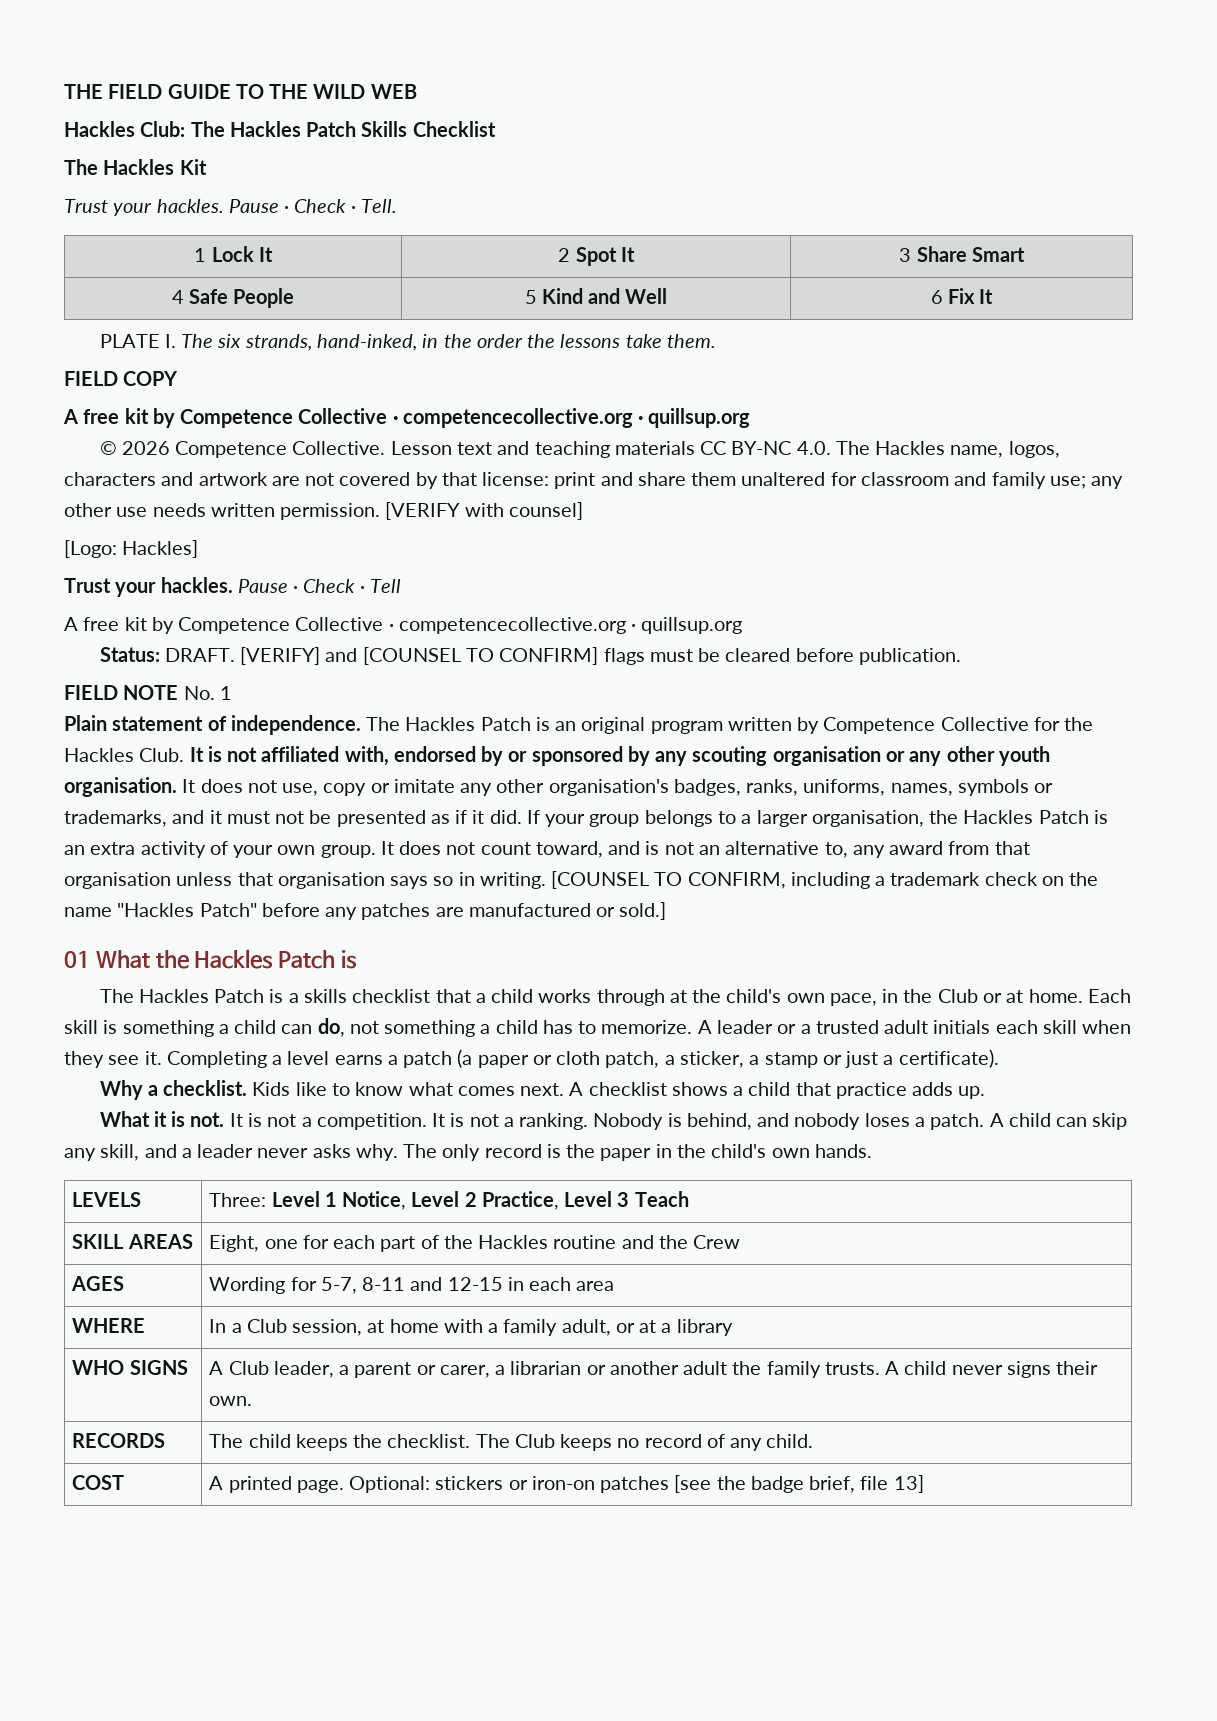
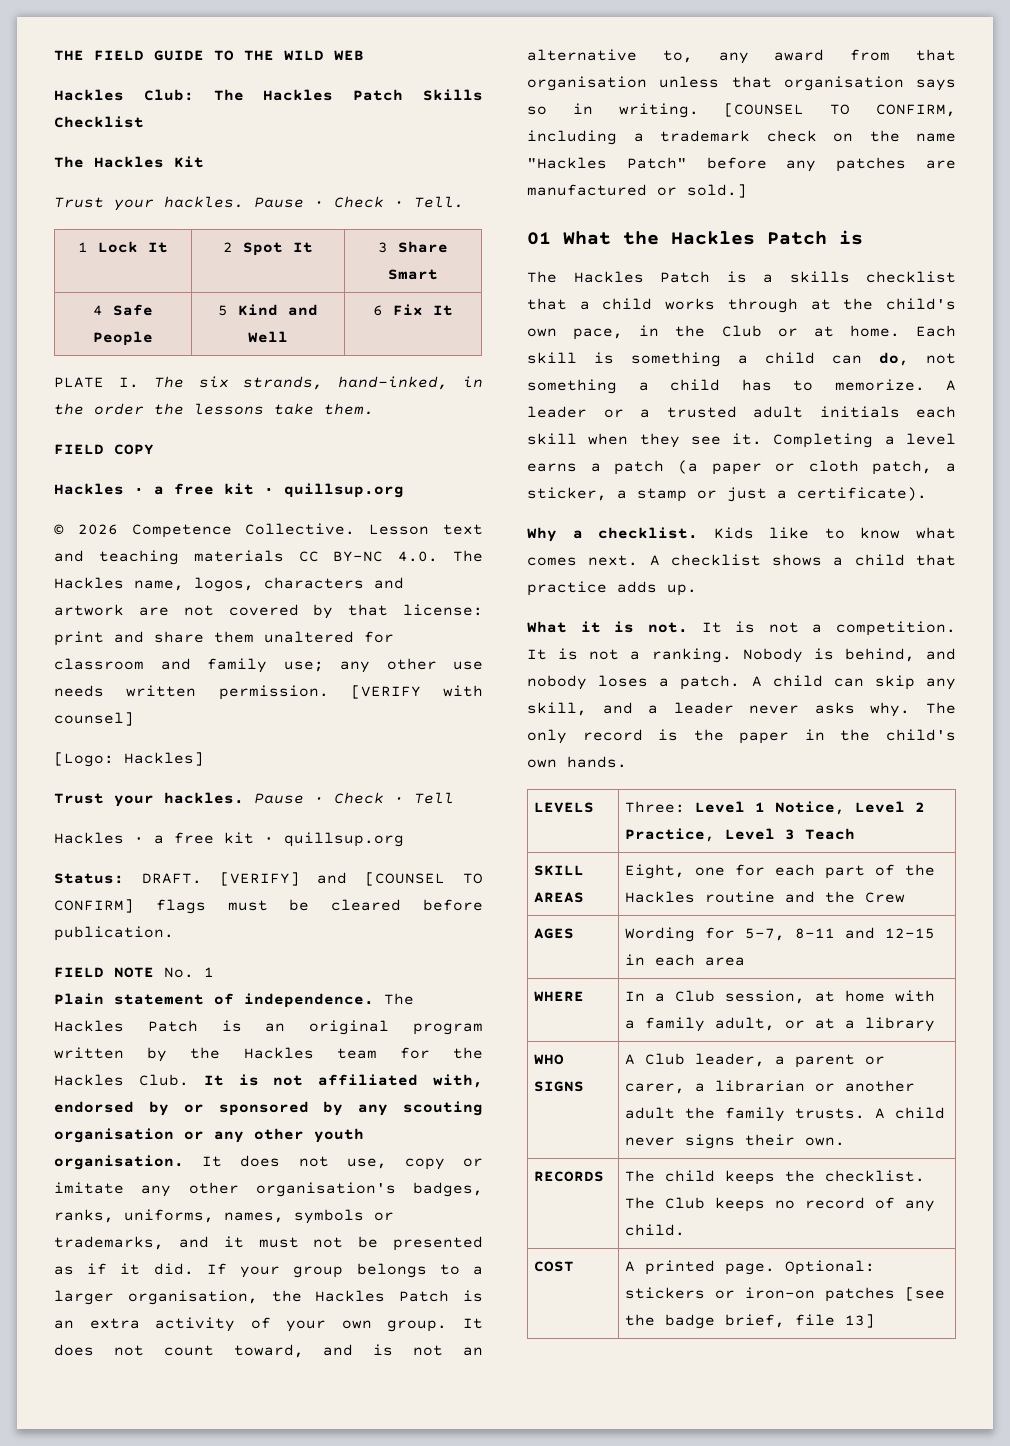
  FIELD COPY
- A free kit by Competence Collective · competencecollective.org · quillsup.org
+ Hackles · a free kit · quillsup.org
  Pause · Check · Tell
- A free kit by Competence Collective · competencecollective.org · quillsup.org
+ Hackles · a free kit · quillsup.org
- The Hackles Patch is an original program written by Competence Collective for the Hackles Club.
+ The Hackles Patch is an original program written by the Hackles team for the Hackles Club.

